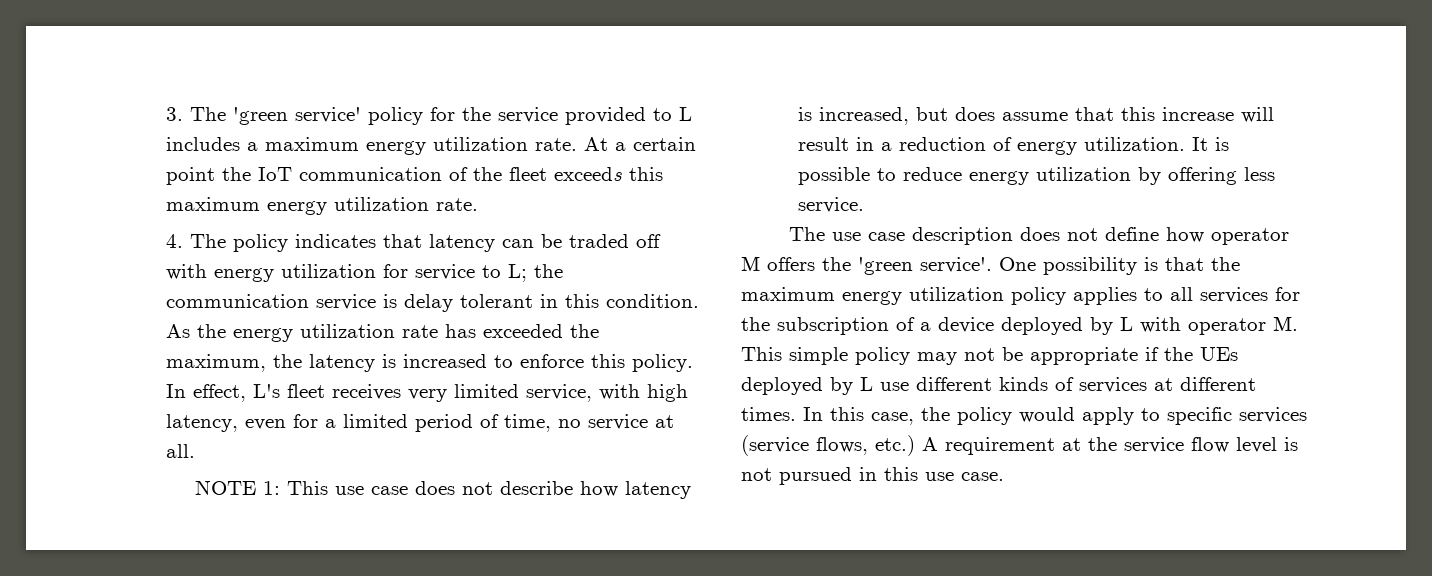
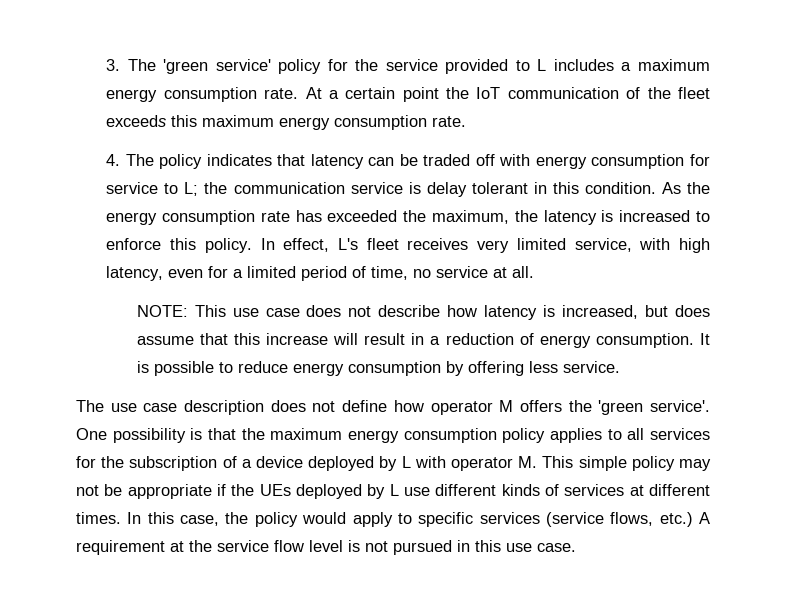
- 3. The 'green service' policy for the service provided to L includes a maximum energy utilization rate.
+ 3. The 'green service' policy for the service provided to L includes a maximum energy consumption rate.
- At a certain point the IoT communication of the fleet exceeds this maximum energy utilization rate.
+ At a certain point the IoT communication of the fleet exceeds this maximum energy consumption rate.
- 4. The policy indicates that latency can be traded off with energy utilization for service to L; the communication service is delay tolerant in this condition.
+ 4. The policy indicates that latency can be traded off with energy consumption for service to L; the communication service is delay tolerant in this condition.
- As the energy utilization rate has exceeded the maximum, the latency is increased to enforce this policy.
+ As the energy consumption rate has exceeded the maximum, the latency is increased to enforce this policy.
- NOTE 1: This use case does not describe how latency is increased, but does assume that this increase will result in a reduction of energy utilization.
+ NOTE: This use case does not describe how latency is increased, but does assume that this increase will result in a reduction of energy consumption.
- It is possible to reduce energy utilization by offering less service.
+ It is possible to reduce energy consumption by offering less service.
- One possibility is that the maximum energy utilization policy applies to all services for the subscription of a device deployed by L with operator M. This simple policy may not be appropriate if the UEs deployed by L use different kinds of services at different times.
+ One possibility is that the maximum energy consumption policy applies to all services for the subscription of a device deployed by L with operator M. This simple policy may not be appropriate if the UEs deployed by L use different kinds of services at different times.

